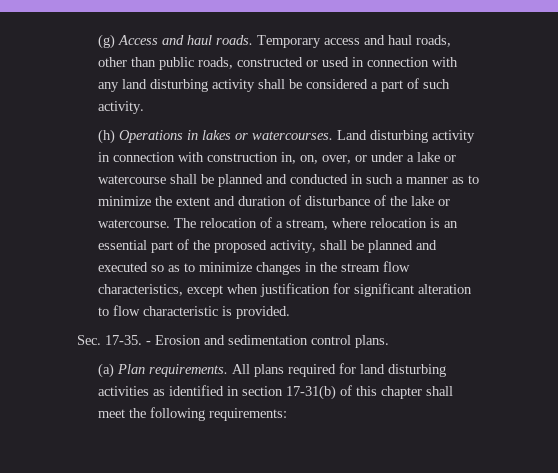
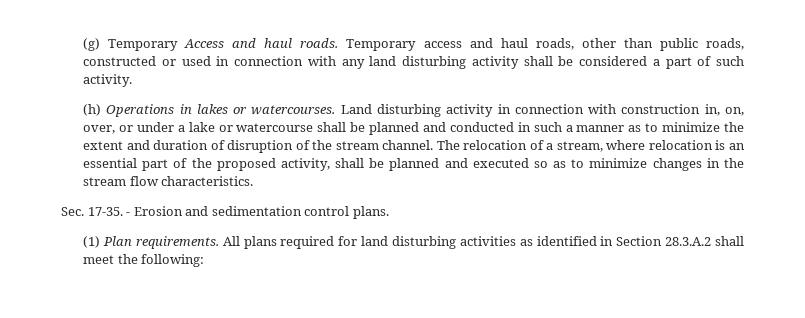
- (g) Access and haul roads.
+ (g) Temporary Access and haul roads.
- Land disturbing activity in connection with construction in, on, over, or under a lake or watercourse shall be planned and conducted in such a manner as to minimize the extent and duration of disturbance of the lake or watercourse.
+ Land disturbing activity in connection with construction in, on, over, or under a lake or watercourse shall be planned and conducted in such a manner as to minimize the extent and duration of disruption of the stream channel.
- The relocation of a stream, where relocation is an essential part of the proposed activity, shall be planned and executed so as to minimize changes in the stream flow characteristics, except when justification for significant alteration to flow characteristic is provided.
+ The relocation of a stream, where relocation is an essential part of the proposed activity, shall be planned and executed so as to minimize changes in the stream flow characteristics.
- (a) Plan requirements.
+ (1) Plan requirements.
- All plans required for land disturbing activities as identified in section 17-31(b) of this chapter shall meet the following requirements:
+ All plans required for land disturbing activities as identified in Section 28.3.A.2 shall meet the following:

